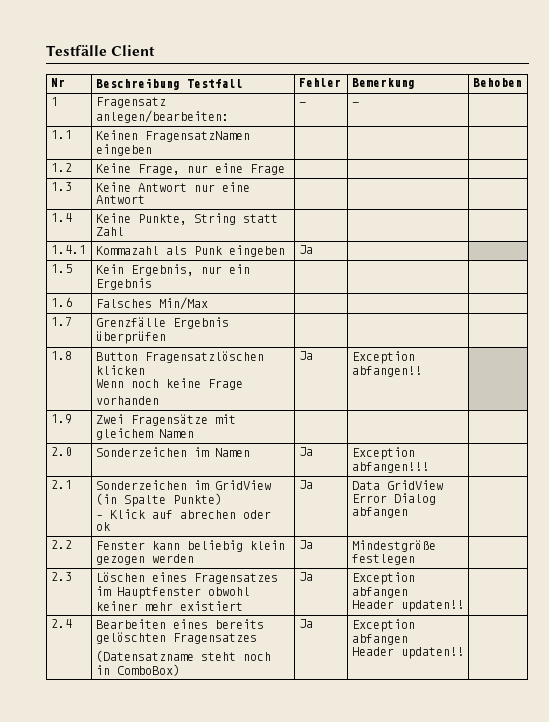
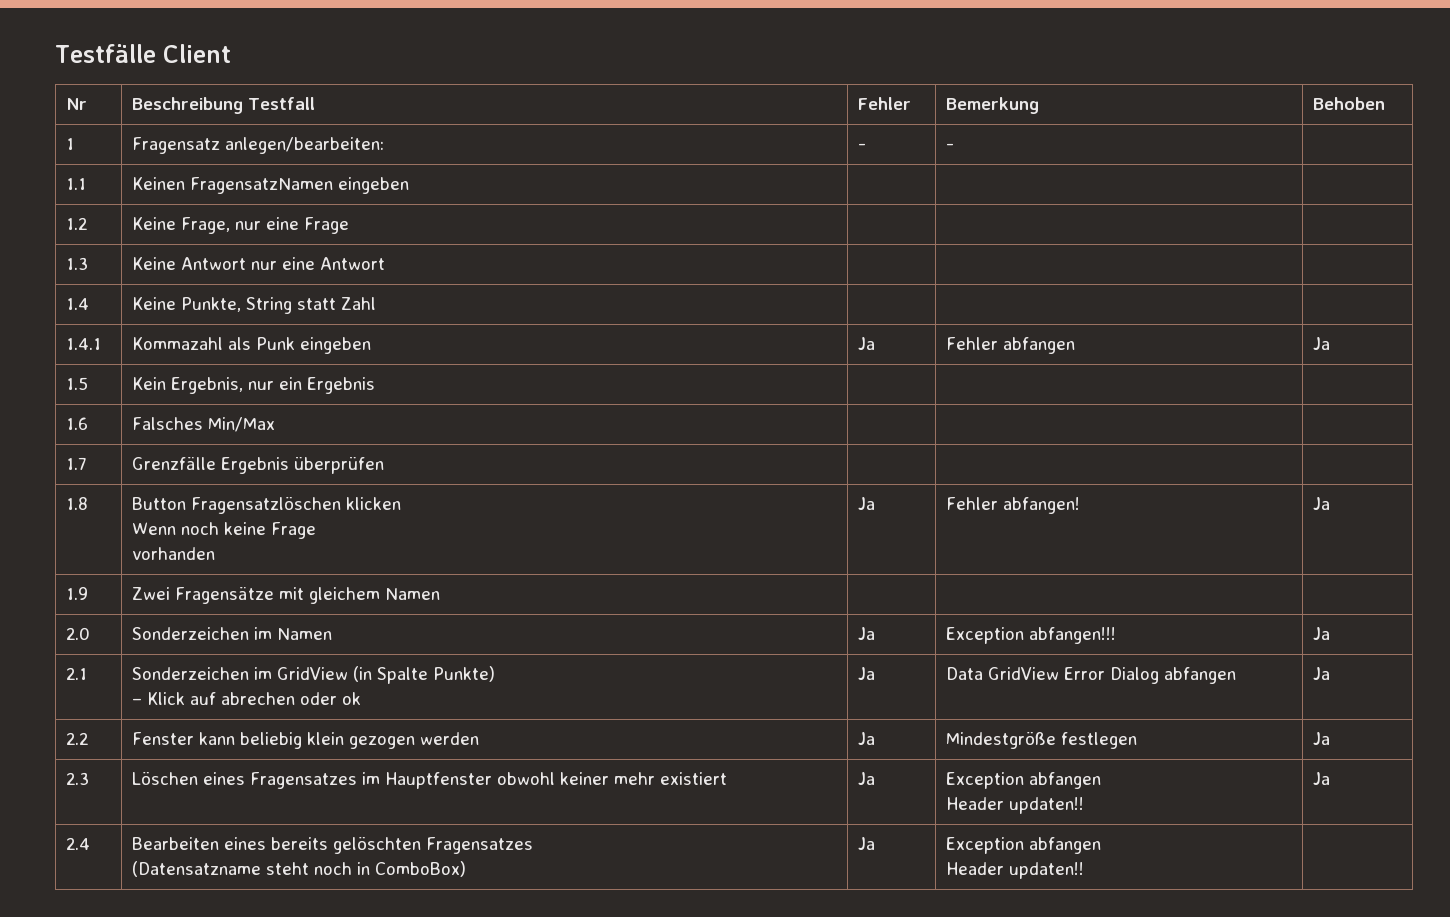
- 1.4.1 | Kommazahl als Punk eingeben | Ja | |
+ 1.4.1 | Kommazahl als Punk eingeben | Ja | Fehler abfangen | Ja
  1.8 | Button Fragensatzlöschen klicken
  Wenn noch keine Frage
- vorhanden | Ja | Exception abfangen!! |
+ vorhanden | Ja | Fehler abfangen! | Ja
- 2.0 | Sonderzeichen im Namen | Ja | Exception abfangen!!! |
+ 2.0 | Sonderzeichen im Namen | Ja | Exception abfangen!!! | Ja
  2.1 | Sonderzeichen im GridView (in Spalte Punkte)
- – Klick auf abrechen oder ok | Ja | Data GridView Error Dialog abfangen |
+ – Klick auf abrechen oder ok | Ja | Data GridView Error Dialog abfangen | Ja
- 2.2 | Fenster kann beliebig klein gezogen werden | Ja | Mindestgröße festlegen |
+ 2.2 | Fenster kann beliebig klein gezogen werden | Ja | Mindestgröße festlegen | Ja
  2.3 | Löschen eines Fragensatzes im Hauptfenster obwohl keiner mehr existiert | Ja | Exception abfangen
- Header updaten!! |
+ Header updaten!! | Ja

